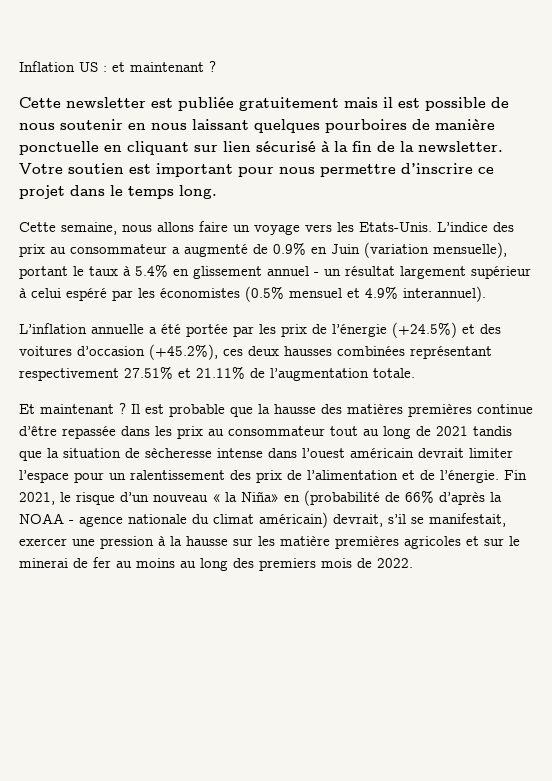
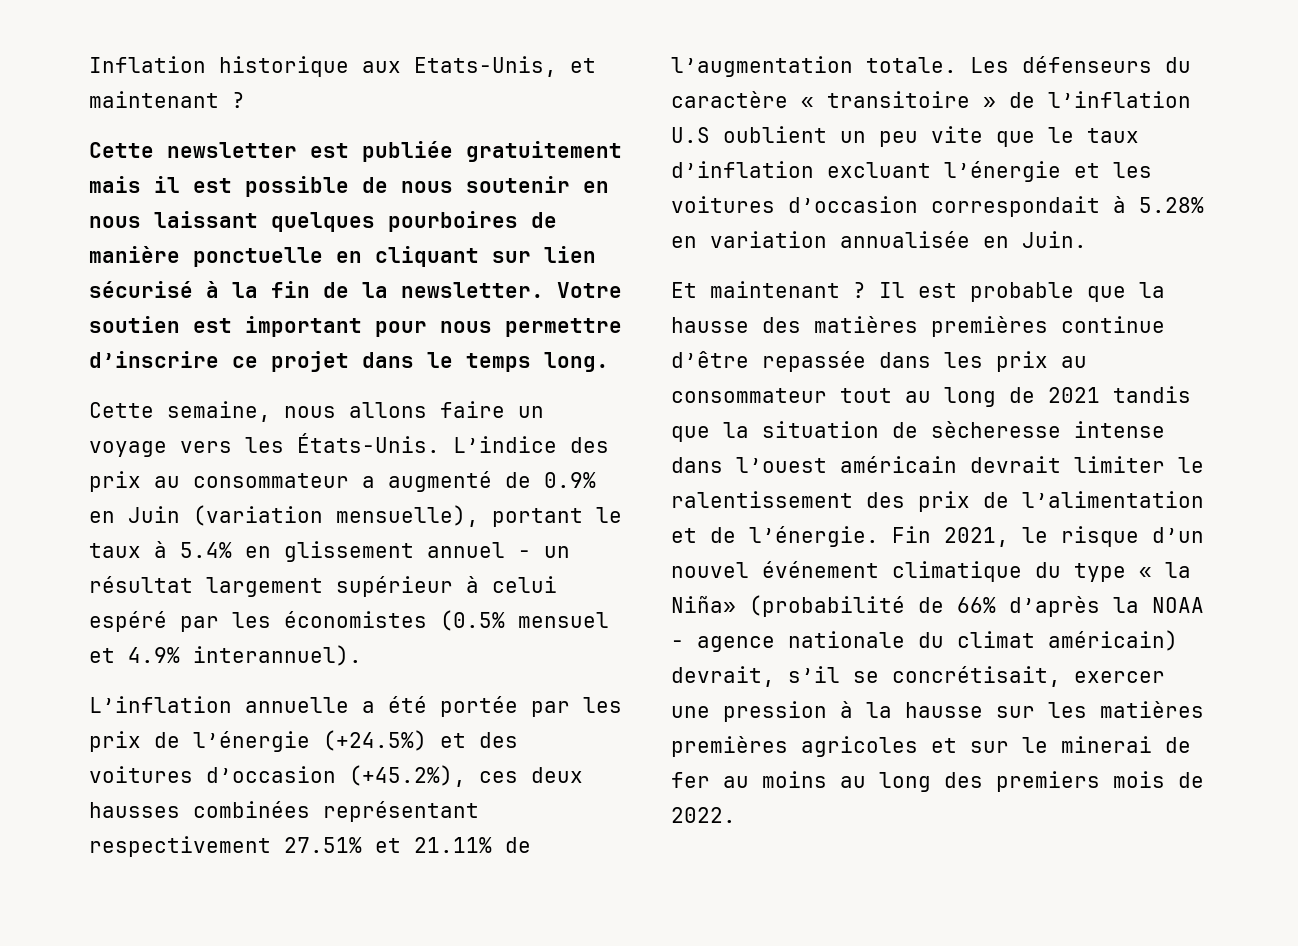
- Inflation US : et maintenant ?
+ Inflation historique aux Etats-Unis, et maintenant ?
- Cette semaine, nous allons faire un voyage vers les Etats-Unis.
+ Cette semaine, nous allons faire un voyage vers les États-Unis.
+ Les défenseurs du caractère « transitoire » de l’inflation U.S oublient un peu vite que le taux d’inflation excluant l’énergie et les voitures d’occasion correspondait à 5.28% en variation annualisée en Juin.
- Il est probable que la hausse des matières premières continue d’être repassée dans les prix au consommateur tout au long de 2021 tandis que la situation de sècheresse intense dans l’ouest américain devrait limiter l’espace pour un ralentissement des prix de l’alimentation et de l’énergie.
+ Il est probable que la hausse des matières premières continue d’être repassée dans les prix au consommateur tout au long de 2021 tandis que la situation de sècheresse intense dans l’ouest américain devrait limiter le ralentissement des prix de l’alimentation et de l’énergie.
- Fin 2021, le risque d’un nouveau « la Niña» en (probabilité de 66% d’après la NOAA - agence nationale du climat américain) devrait, s’il se manifestait, exercer une pression à la hausse sur les matière premières agricoles et sur le minerai de fer au moins au long des premiers mois de 2022.
+ Fin 2021, le risque d’un nouvel événement climatique du type « la Niña» (probabilité de 66% d’après la NOAA - agence nationale du climat américain) devrait, s’il se concrétisait, exercer une pression à la hausse sur les matières premières agricoles et sur le minerai de fer au moins au long des premiers mois de 2022.

